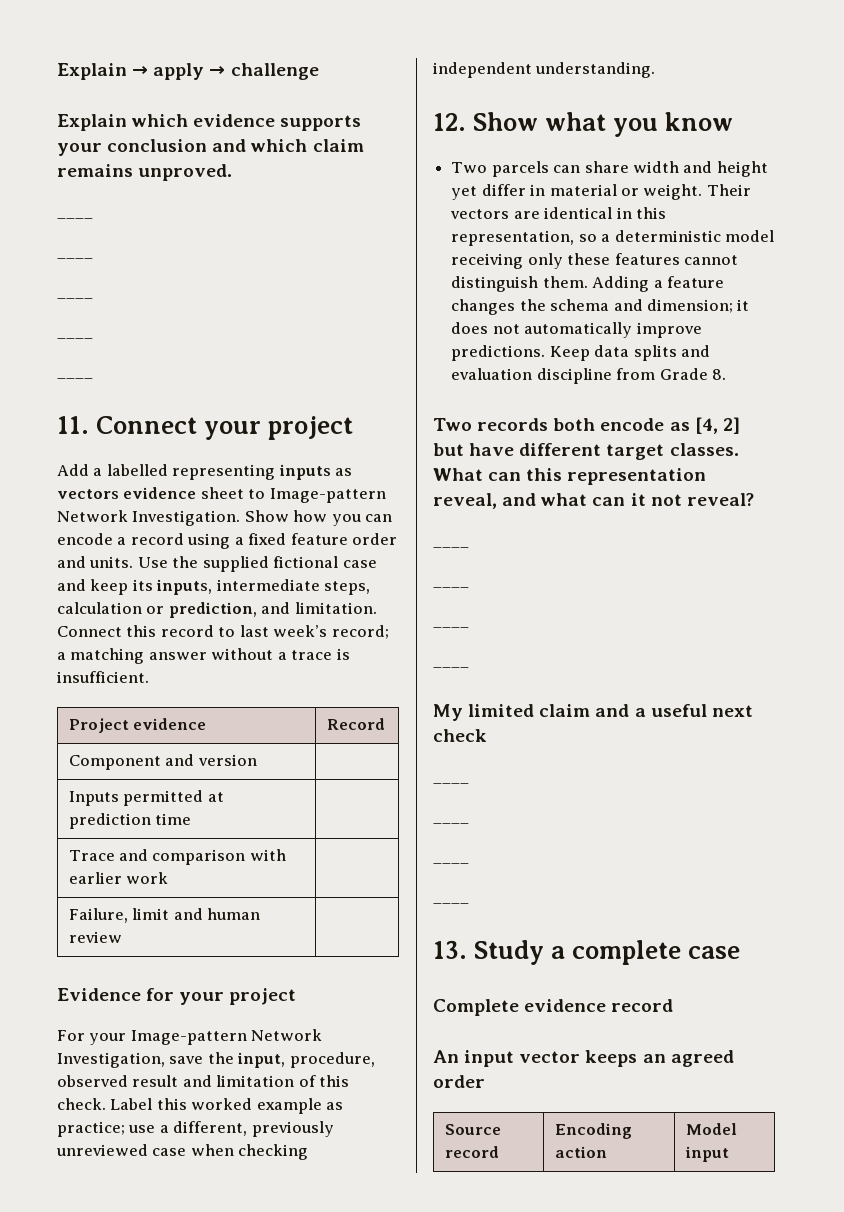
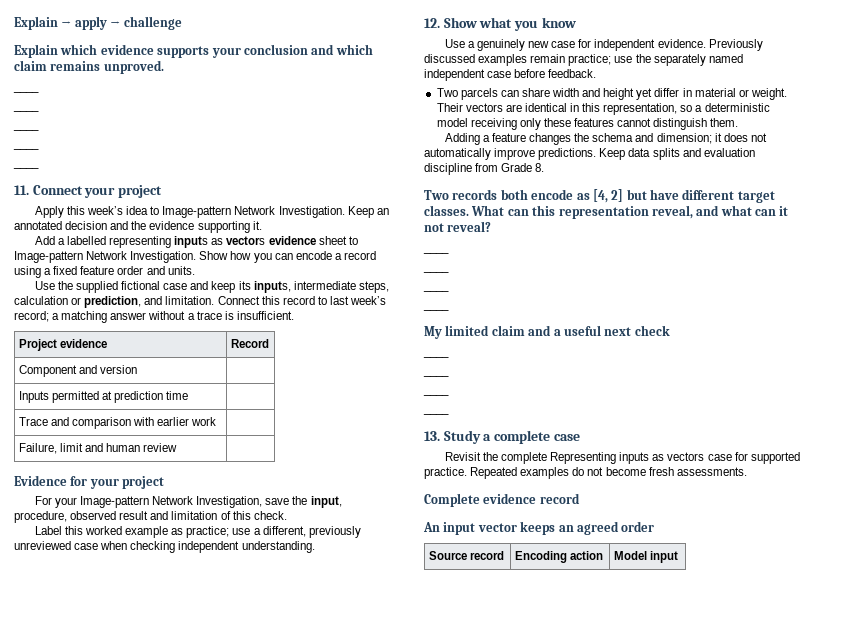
+ Apply this week’s idea to Image-pattern Network Investigation. Keep an annotated decision and the evidence supporting it.
- Show how you can encode a record using a fixed feature order and units. Use the supplied fictional case and keep its inputs, intermediate steps, calculation or prediction, and limitation.
+ Show how you can encode a record using a fixed feature order and units.
+ Use the supplied fictional case and keep its inputs, intermediate steps, calculation or prediction, and limitation.
- For your Image-pattern Network Investigation, save the input, procedure, observed result and limitation of this check. Label this worked example as practice; use a different, previously unreviewed case when checking independent understanding.
+ For your Image-pattern Network Investigation, save the input, procedure, observed result and limitation of this check.
+ Label this worked example as practice; use a different, previously unreviewed case when checking independent understanding.
+ Use a genuinely new case for independent evidence. Previously discussed examples remain practice; use the separately named independent case before feedback.
- Their vectors are identical in this representation, so a deterministic model receiving only these features cannot distinguish them. Adding a feature changes the schema and dimension; it does not automatically improve predictions.
+ Their vectors are identical in this representation, so a deterministic model receiving only these features cannot distinguish them.
+ Adding a feature changes the schema and dimension; it does not automatically improve predictions.
+ Revisit the complete Representing inputs as vectors case for supported practice. Repeated examples do not become fresh assessments.

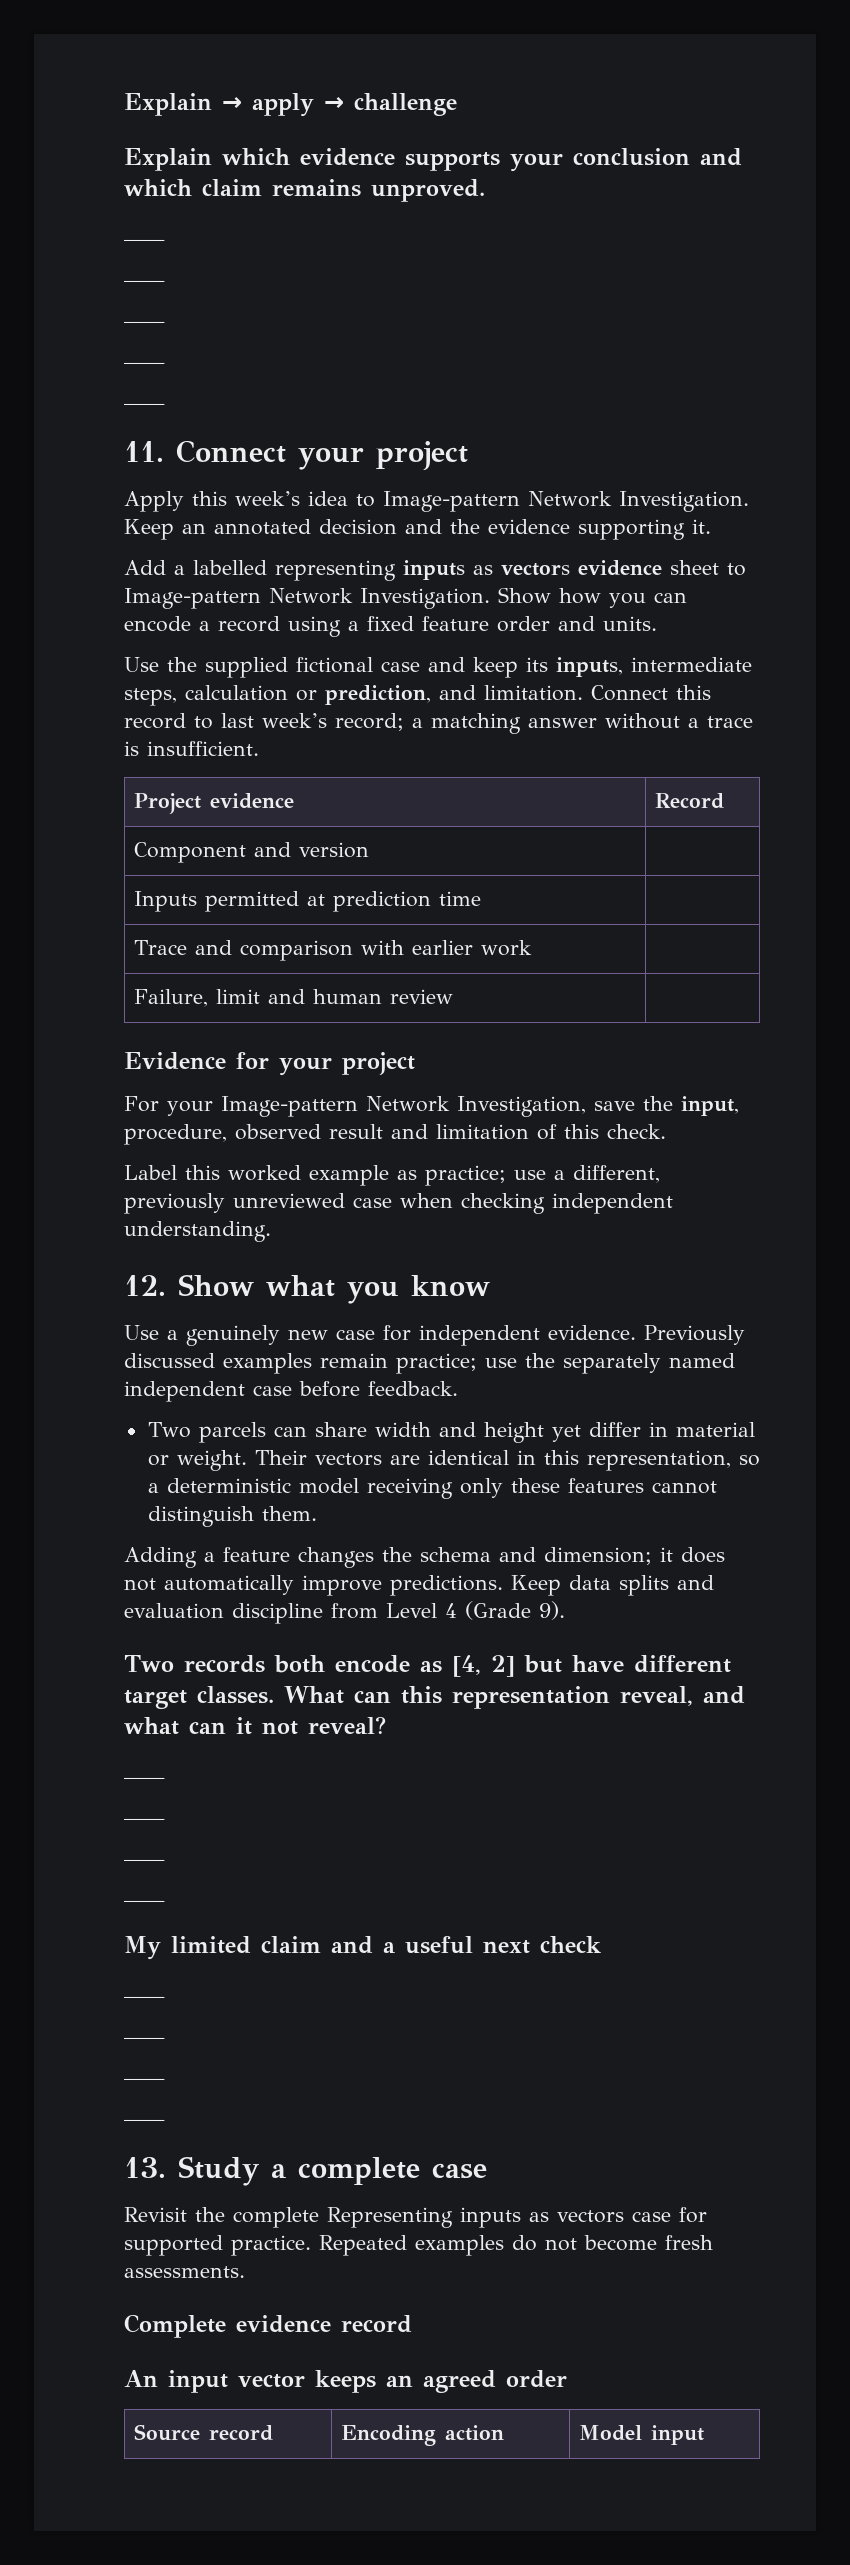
- Keep data splits and evaluation discipline from Grade 8.
+ Keep data splits and evaluation discipline from Level 4 (Grade 9).

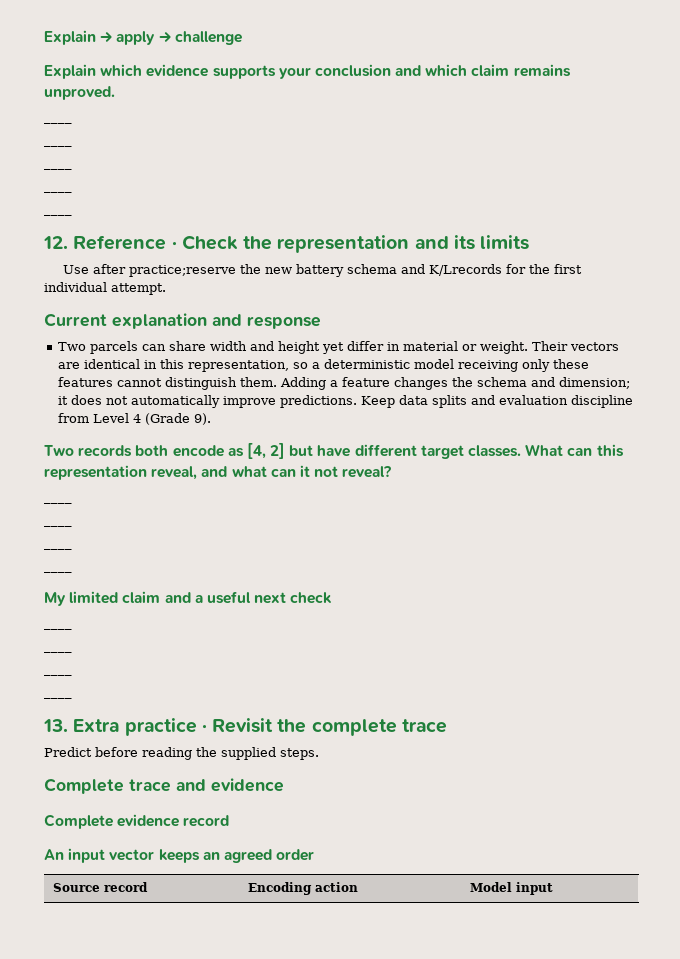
- 11. Connect your project
- Apply this week’s idea to Image-pattern Network Investigation. Keep an annotated decision and the evidence supporting it.
- Add a labelled representing inputs as vectors evidence sheet to Image-pattern Network Investigation. Show how you can encode a record using a fixed feature order and units.
- Use the supplied fictional case and keep its inputs, intermediate steps, calculation or prediction, and limitation. Connect this record to last week’s record; a matching answer without a trace is insufficient.
- Project evidence | Record
- Component and version |
- Inputs permitted at prediction time |
- Trace and comparison with earlier work |
- Failure, limit and human review |
- Evidence for your project
- For your Image-pattern Network Investigation, save the input, procedure, observed result and limitation of this check.
- Label this worked example as practice; use a different, previously unreviewed case when checking independent understanding.
- 12. Show what you know
- Use a genuinely new case for independent evidence. Previously discussed examples remain practice; use the separately named independent case before feedback.
+ 12. Reference · Check the representation and its limits
+ Use after practice;reserve the new battery schema and K/Lrecords for the first individual attempt.
+ Current explanation and response
- Their vectors are identical in this representation, so a deterministic model receiving only these features cannot distinguish them.
- Adding a feature changes the schema and dimension; it does not automatically improve predictions.
+ Their vectors are identical in this representation, so a deterministic model receiving only these features cannot distinguish them. Adding a feature changes the schema and dimension; it does not automatically improve predictions.
- 13. Study a complete case
- Revisit the complete Representing inputs as vectors case for supported practice. Repeated examples do not become fresh assessments.
+ 13. Extra practice · Revisit the complete trace
+ Predict before reading the supplied steps.
+ Complete trace and evidence

